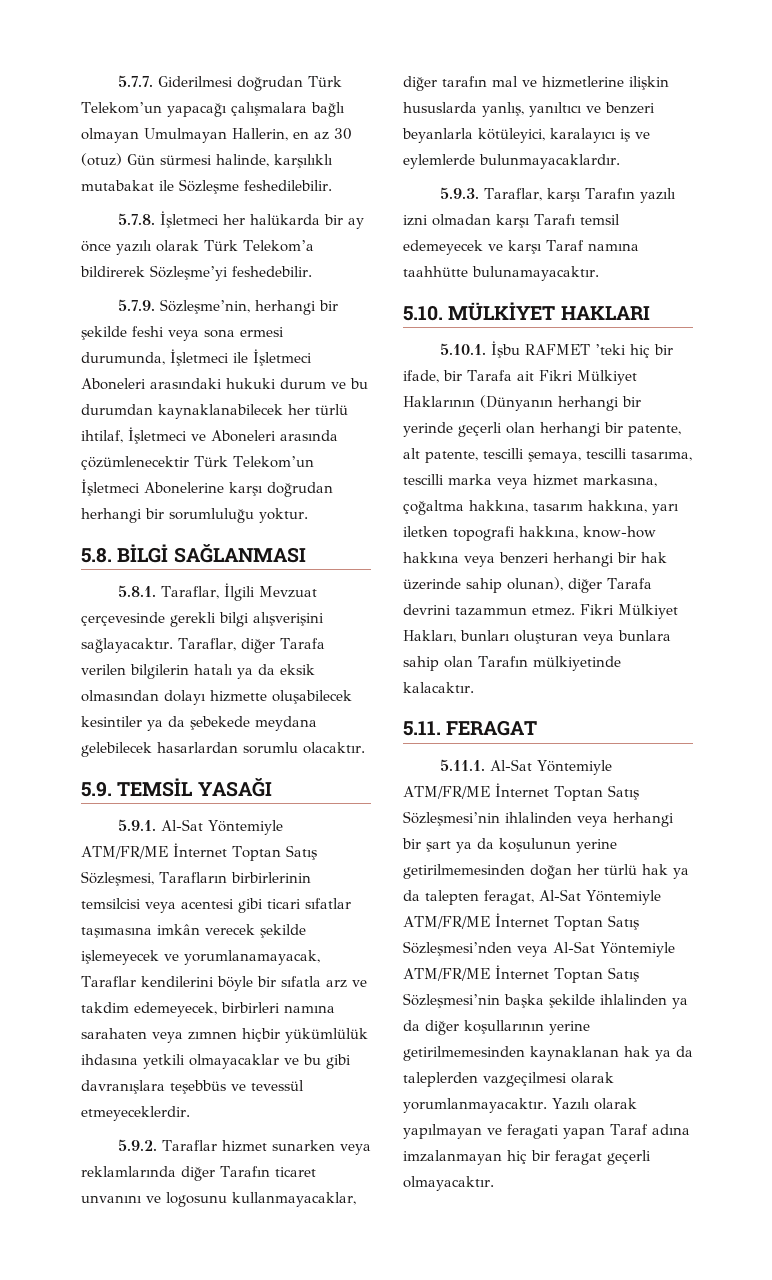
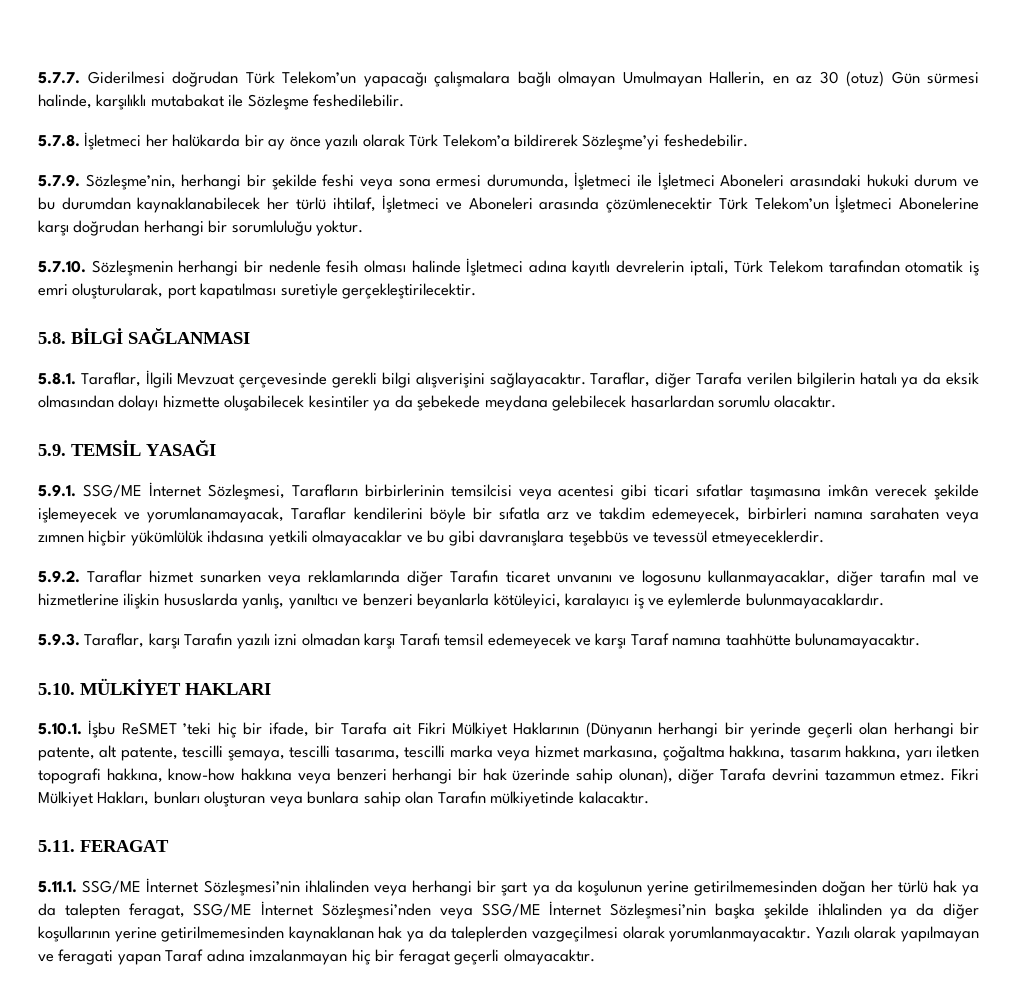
+ 5.7.10. Sözleşmenin herhangi bir nedenle fesih olması halinde İşletmeci adına kayıtlı devrelerin iptali, Türk Telekom tarafından otomatik iş emri oluşturularak, port kapatılması suretiyle gerçekleştirilecektir.
- 5.9.1. Al-Sat Yöntemiyle ATM/FR/ME İnternet Toptan Satış Sözleşmesi, Tarafların birbirlerinin temsilcisi veya acentesi gibi ticari sıfatlar taşımasına imkân verecek şekilde işlemeyecek ve yorumlanamayacak, Taraflar kendilerini böyle bir sıfatla arz ve takdim edemeyecek, birbirleri namına sarahaten veya zımnen hiçbir yükümlülük ihdasına yetkili olmayacaklar ve bu gibi davranışlara teşebbüs ve tevessül etmeyeceklerdir.
+ 5.9.1. SSG/ME İnternet Sözleşmesi, Tarafların birbirlerinin temsilcisi veya acentesi gibi ticari sıfatlar taşımasına imkân verecek şekilde işlemeyecek ve yorumlanamayacak, Taraflar kendilerini böyle bir sıfatla arz ve takdim edemeyecek, birbirleri namına sarahaten veya zımnen hiçbir yükümlülük ihdasına yetkili olmayacaklar ve bu gibi davranışlara teşebbüs ve tevessül etmeyeceklerdir.
- 5.10.1. İşbu RAFMET ’teki hiç bir ifade, bir Tarafa ait Fikri Mülkiyet Haklarının (Dünyanın herhangi bir yerinde geçerli olan herhangi bir patente, alt patente, tescilli şemaya, tescilli tasarıma, tescilli marka veya hizmet markasına, çoğaltma hakkına, tasarım hakkına, yarı iletken topografi hakkına, know-how hakkına veya benzeri herhangi bir hak üzerinde sahip olunan), diğer Tarafa devrini tazammun etmez.
+ 5.10.1. İşbu ReSMET ’teki hiç bir ifade, bir Tarafa ait Fikri Mülkiyet Haklarının (Dünyanın herhangi bir yerinde geçerli olan herhangi bir patente, alt patente, tescilli şemaya, tescilli tasarıma, tescilli marka veya hizmet markasına, çoğaltma hakkına, tasarım hakkına, yarı iletken topografi hakkına, know-how hakkına veya benzeri herhangi bir hak üzerinde sahip olunan), diğer Tarafa devrini tazammun etmez.
- 5.11.1. Al-Sat Yöntemiyle ATM/FR/ME İnternet Toptan Satış Sözleşmesi’nin ihlalinden veya herhangi bir şart ya da koşulunun yerine getirilmemesinden doğan her türlü hak ya da talepten feragat, Al-Sat Yöntemiyle ATM/FR/ME İnternet Toptan Satış Sözleşmesi’nden veya Al-Sat Yöntemiyle ATM/FR/ME İnternet Toptan Satış Sözleşmesi’nin başka şekilde ihlalinden ya da diğer koşullarının yerine getirilmemesinden kaynaklanan hak ya da taleplerden vazgeçilmesi olarak yorumlanmayacaktır.
+ 5.11.1. SSG/ME İnternet Sözleşmesi’nin ihlalinden veya herhangi bir şart ya da koşulunun yerine getirilmemesinden doğan her türlü hak ya da talepten feragat, SSG/ME İnternet Sözleşmesi’nden veya SSG/ME İnternet Sözleşmesi’nin başka şekilde ihlalinden ya da diğer koşullarının yerine getirilmemesinden kaynaklanan hak ya da taleplerden vazgeçilmesi olarak yorumlanmayacaktır.

